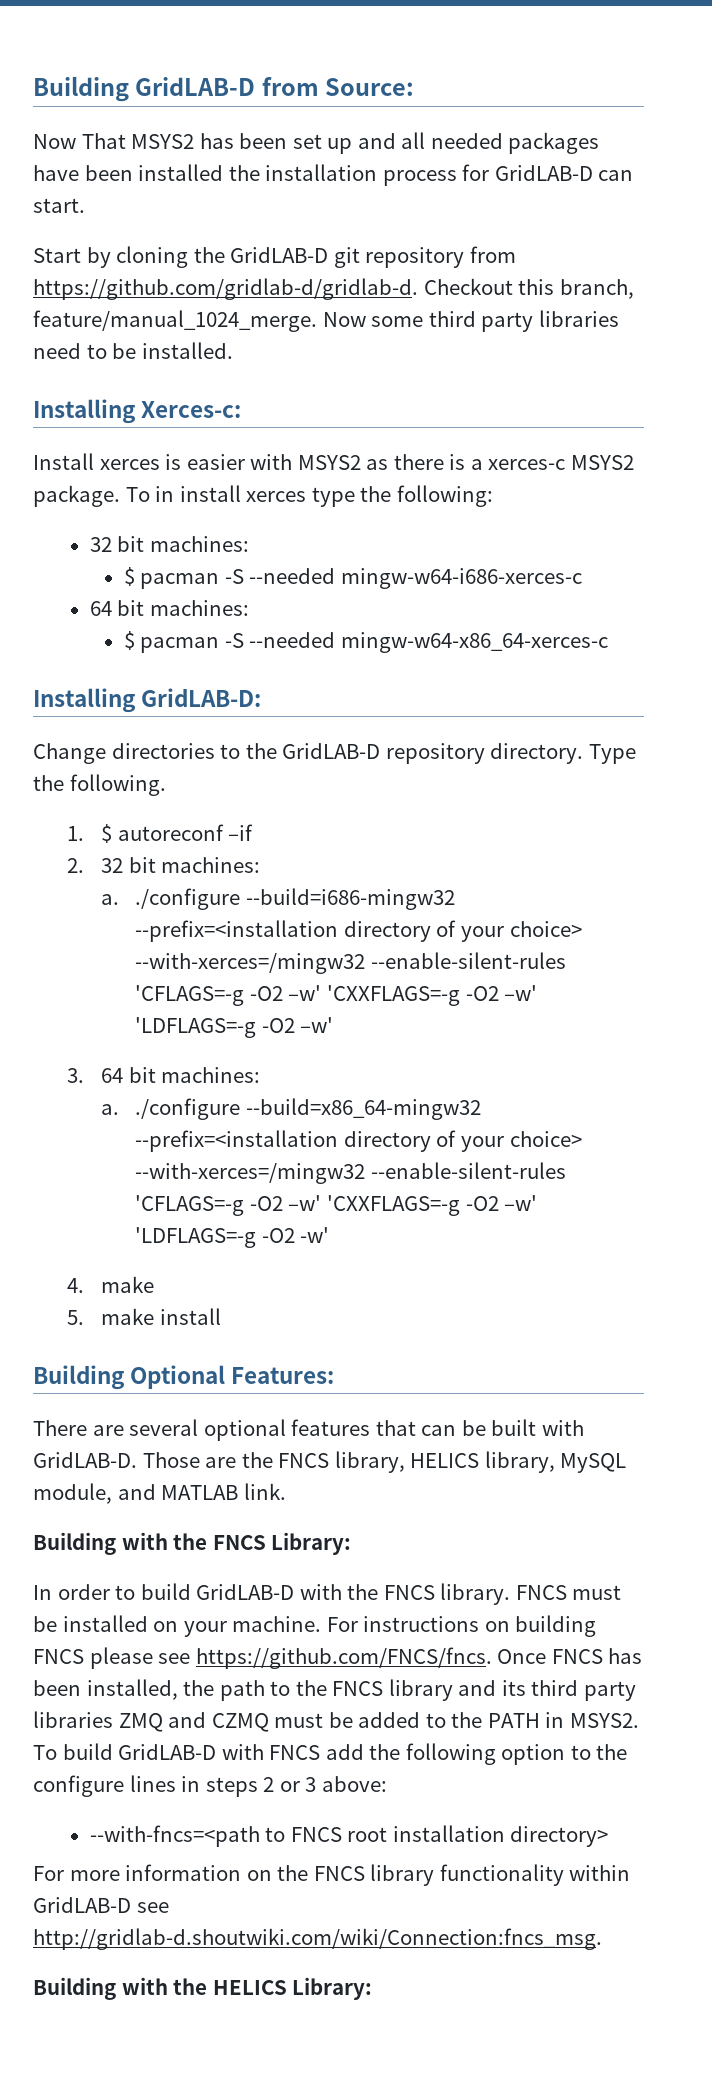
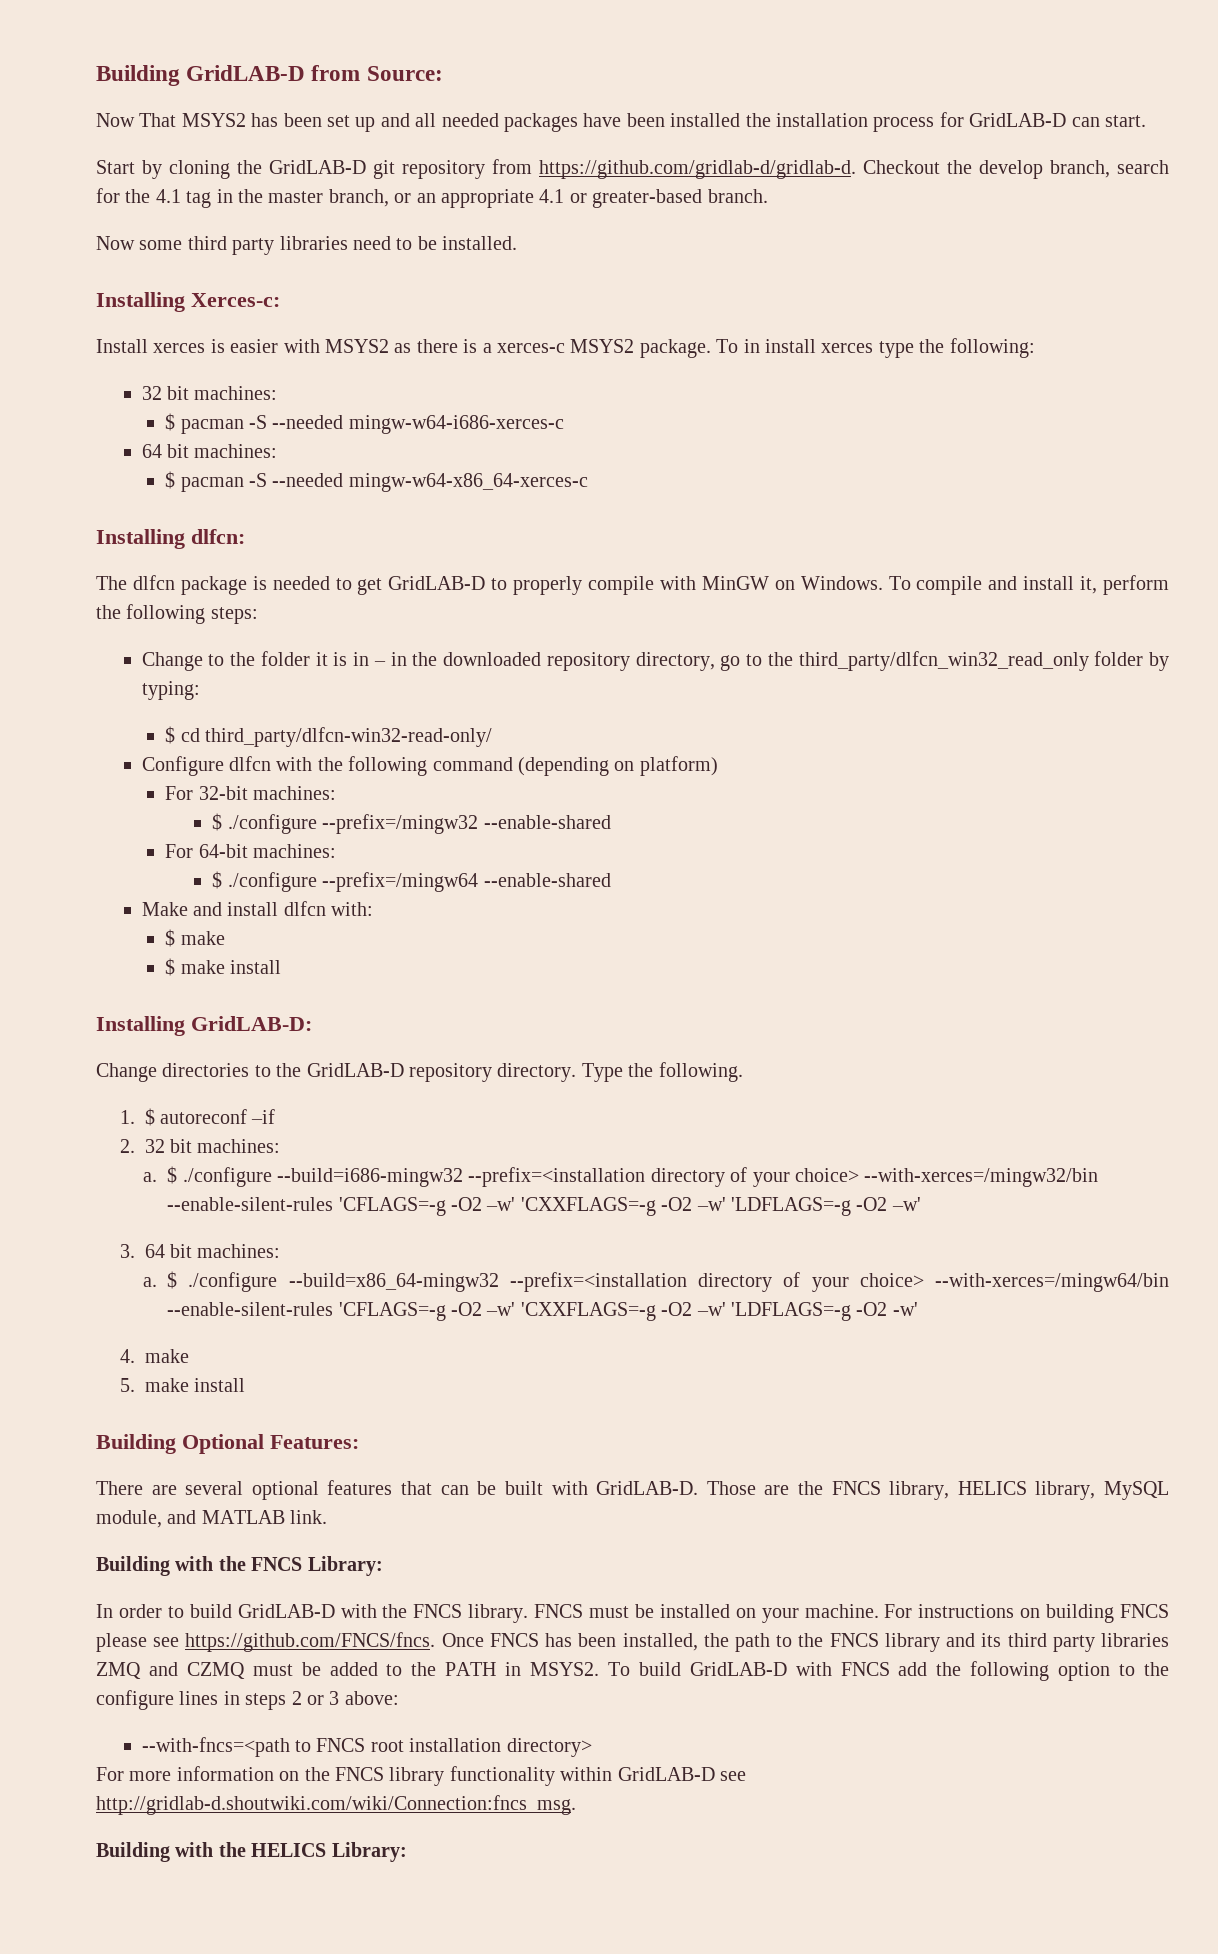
- Start by cloning the GridLAB-D git repository from https://github.com/gridlab-d/gridlab-d. Checkout this branch, feature/manual_1024_merge. Now some third party libraries need to be installed.
+ Start by cloning the GridLAB-D git repository from https://github.com/gridlab-d/gridlab-d. Checkout the develop branch, search for the 4.1 tag in the master branch, or an appropriate 4.1 or greater-based branch.
+ Now some third party libraries need to be installed.
+ Installing dlfcn:
+ The dlfcn package is needed to get GridLAB-D to properly compile with MinGW on Windows. To compile and install it, perform the following steps:
+ Change to the folder it is in – in the downloaded repository directory, go to the third_party/dlfcn_win32_read_only folder by typing:
+ $ cd third_party/dlfcn-win32-read-only/
+ Configure dlfcn with the following command (depending on platform)
+ For 32-bit machines:
+ $ ./configure --prefix=/mingw32 --enable-shared
+ For 64-bit machines:
+ $ ./configure --prefix=/mingw64 --enable-shared
+ Make and install dlfcn with:
+ $ make
+ $ make install
- a. ./configure --build=i686-mingw32 --prefix=<installation directory of your choice> --with-xerces=/mingw32 --enable-silent-rules 'CFLAGS=-g -O2 –w' 'CXXFLAGS=-g -O2 –w' 'LDFLAGS=-g -O2 –w'
+ a. $ ./configure --build=i686-mingw32 --prefix=<installation directory of your choice> --with-xerces=/mingw32/bin --enable-silent-rules 'CFLAGS=-g -O2 –w' 'CXXFLAGS=-g -O2 –w' 'LDFLAGS=-g -O2 –w'
- a. ./configure --build=x86_64-mingw32 --prefix=<installation directory of your choice> --with-xerces=/mingw32 --enable-silent-rules 'CFLAGS=-g -O2 –w' 'CXXFLAGS=-g -O2 –w' 'LDFLAGS=-g -O2 -w'
+ a. $ ./configure --build=x86_64-mingw32 --prefix=<installation directory of your choice> --with-xerces=/mingw64/bin --enable-silent-rules 'CFLAGS=-g -O2 –w' 'CXXFLAGS=-g -O2 –w' 'LDFLAGS=-g -O2 -w'

